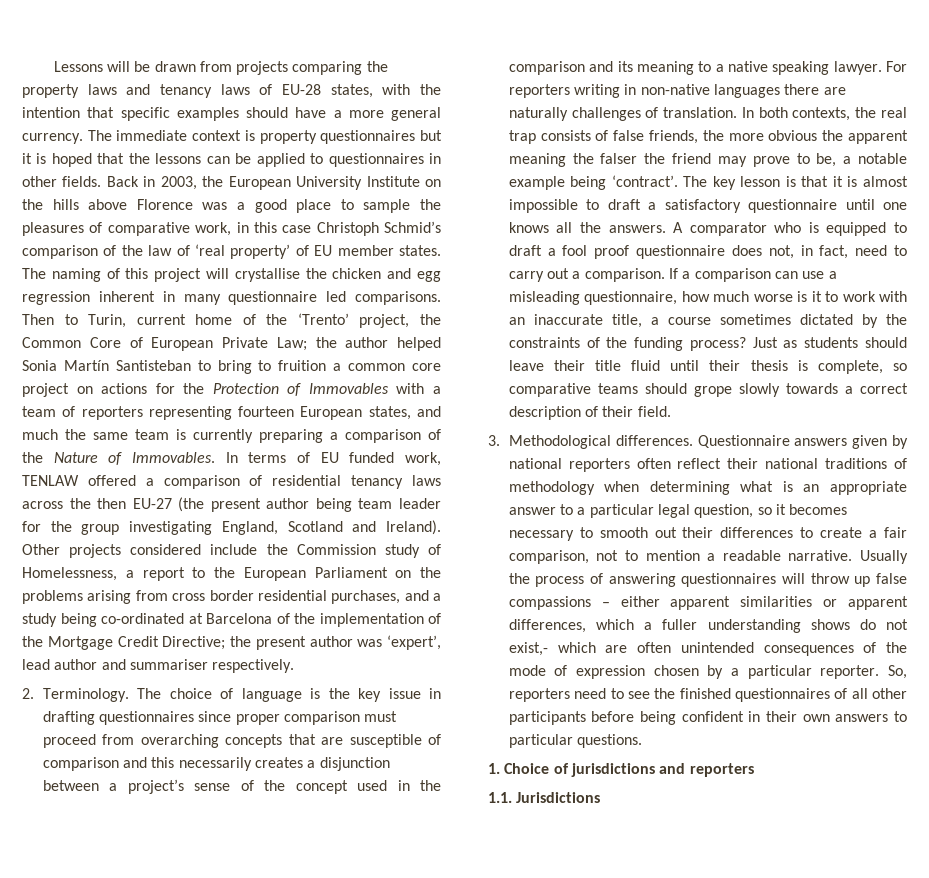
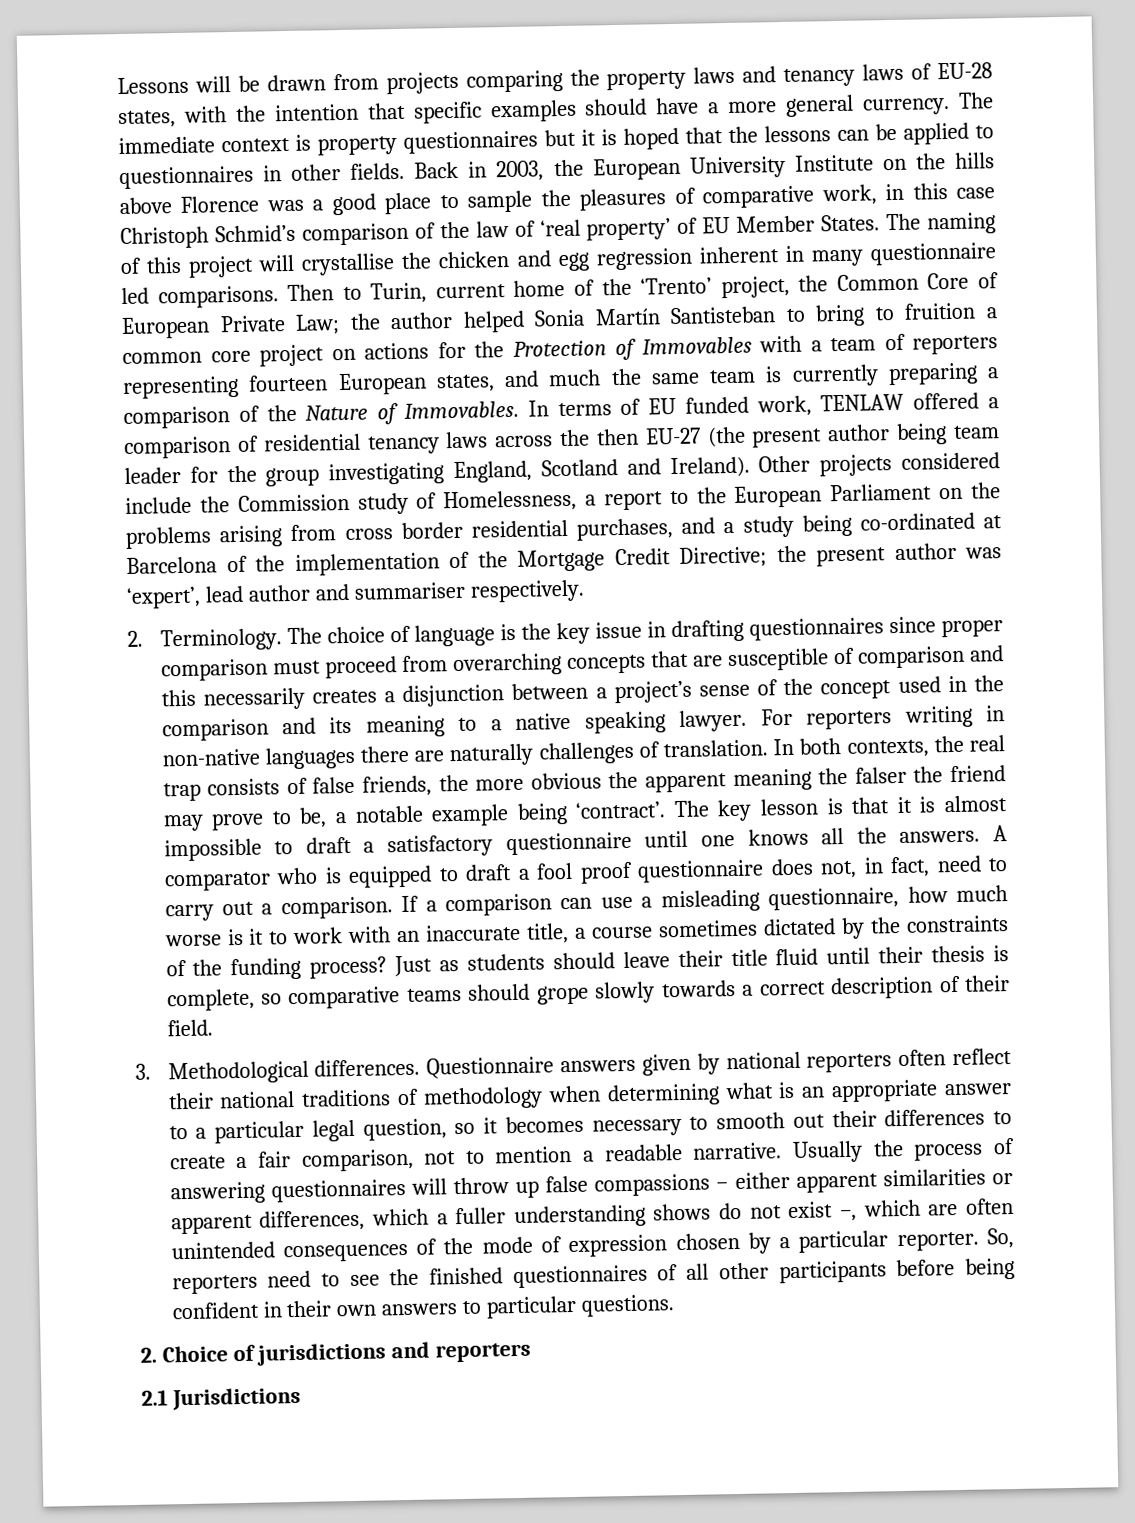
- Back in 2003, the European University Institute on the hills above Florence was a good place to sample the pleasures of comparative work, in this case Christoph Schmid’s comparison of the law of ‘real property’ of EU member states.
+ Back in 2003, the European University Institute on the hills above Florence was a good place to sample the pleasures of comparative work, in this case Christoph Schmid’s comparison of the law of ‘real property’ of EU Member States.
- Usually the process of answering questionnaires will throw up false compassions – either apparent similarities or apparent differences, which a fuller understanding shows do not exist,- which are often unintended consequences of the mode of expression chosen by a particular reporter.
+ Usually the process of answering questionnaires will throw up false compassions – either apparent similarities or apparent differences, which a fuller understanding shows do not exist –, which are often unintended consequences of the mode of expression chosen by a particular reporter.
- 1. Choice of jurisdictions and reporters
+ 2. Choice of jurisdictions and reporters
- 1.1. Jurisdictions
+ 2.1 Jurisdictions

